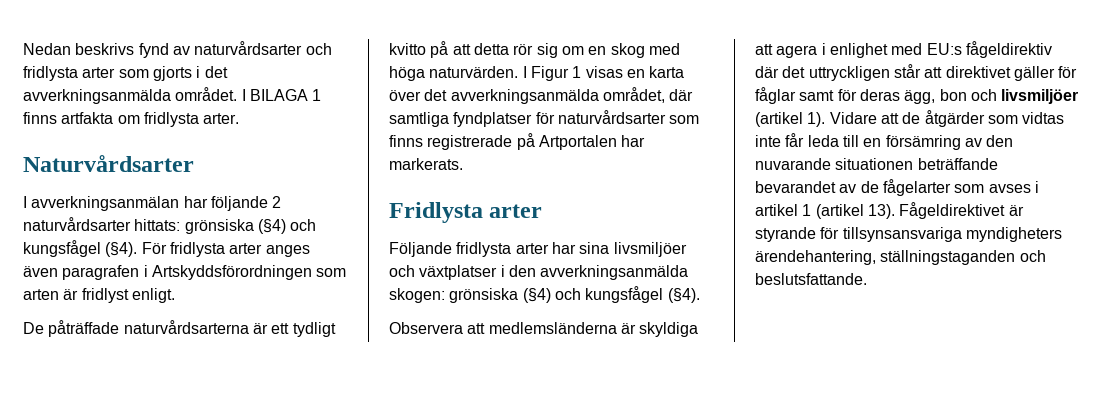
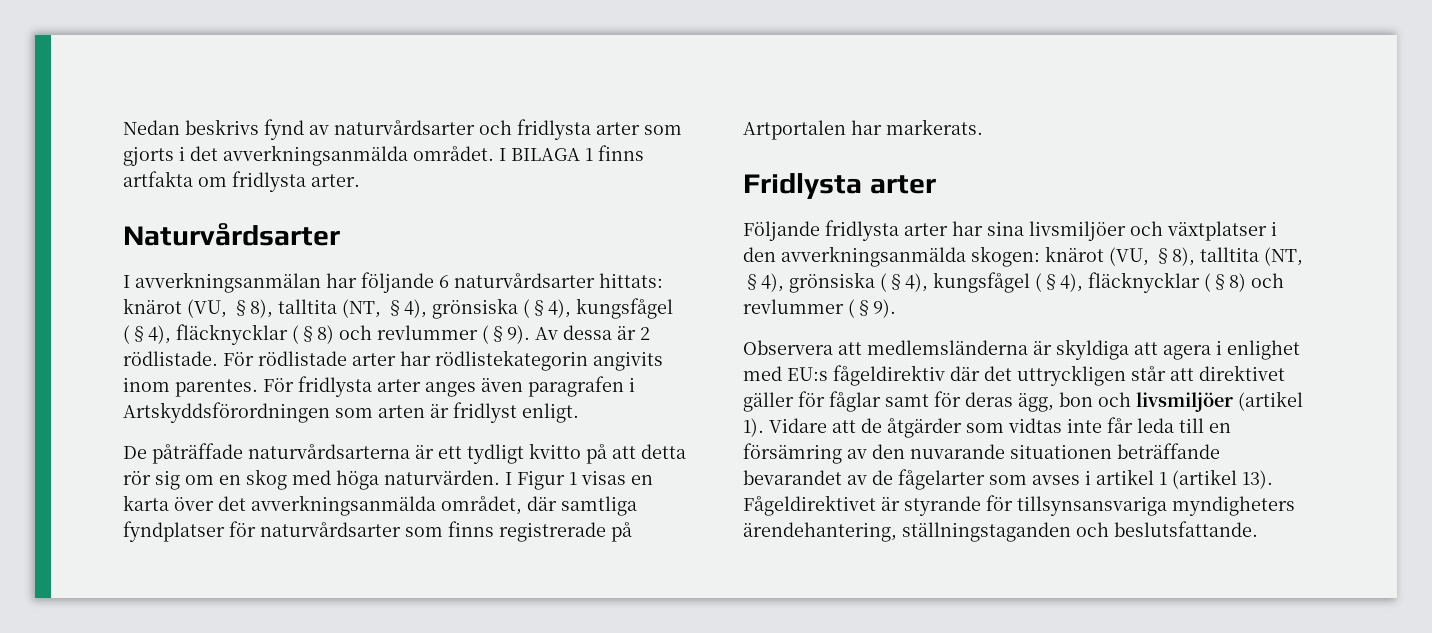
- I avverkningsanmälan har följande 2 naturvårdsarter hittats: grönsiska (§4) och kungsfågel (§4).
+ I avverkningsanmälan har följande 6 naturvårdsarter hittats: knärot (VU, §8), talltita (NT, §4), grönsiska (§4), kungsfågel (§4), fläcknycklar (§8) och revlummer (§9). Av dessa är 2 rödlistade. För rödlistade arter har rödlistekategorin angivits inom parentes.
- Följande fridlysta arter har sina livsmiljöer och växtplatser i den avverkningsanmälda skogen: grönsiska (§4) och kungsfågel (§4).
+ Följande fridlysta arter har sina livsmiljöer och växtplatser i den avverkningsanmälda skogen: knärot (VU, §8), talltita (NT, §4), grönsiska (§4), kungsfågel (§4), fläcknycklar (§8) och revlummer (§9).

